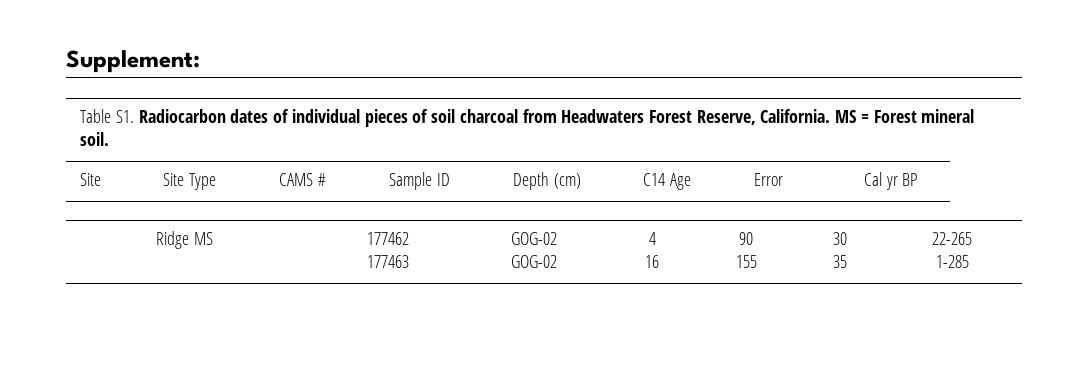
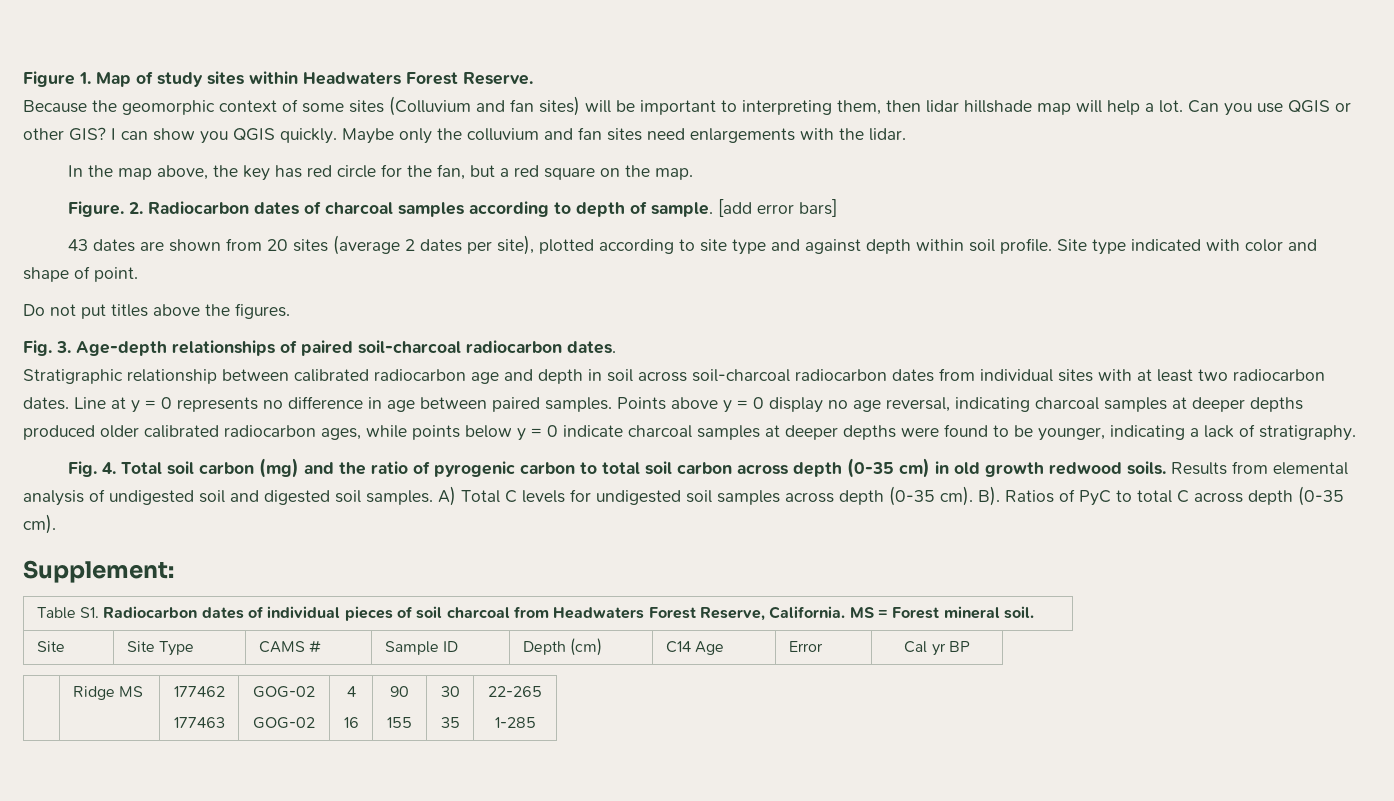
+ Figure 1. Map of study sites within Headwaters Forest Reserve.
+ Because the geomorphic context of some sites (Colluvium and fan sites) will be important to interpreting them, then lidar hillshade map will help a lot. Can you use QGIS or other GIS? I can show you QGIS quickly. Maybe only the colluvium and fan sites need enlargements with the lidar.
+ In the map above, the key has red circle for the fan, but a red square on the map.
+ Figure. 2. Radiocarbon dates of charcoal samples according to depth of sample. [add error bars]
+ 43 dates are shown from 20 sites (average 2 dates per site), plotted according to site type and against depth within soil profile. Site type indicated with color and shape of point.
+ Do not put titles above the figures.
+ Fig. 3. Age-depth relationships of paired soil-charcoal radiocarbon dates.
+ Stratigraphic relationship between calibrated radiocarbon age and depth in soil across soil-charcoal radiocarbon dates from individual sites with at least two radiocarbon dates. Line at y = 0 represents no difference in age between paired samples. Points above y = 0 display no age reversal, indicating charcoal samples at deeper depths produced older calibrated radiocarbon ages, while points below y = 0 indicate charcoal samples at deeper depths were found to be younger, indicating a lack of stratigraphy.
+ Fig. 4. Total soil carbon (mg) and the ratio of pyrogenic carbon to total soil carbon across depth (0-35 cm) in old growth redwood soils. Results from elemental analysis of undigested soil and digested soil samples. A) Total C levels for undigested soil samples across depth (0-35 cm). B). Ratios of PyC to total C across depth (0-35 cm).

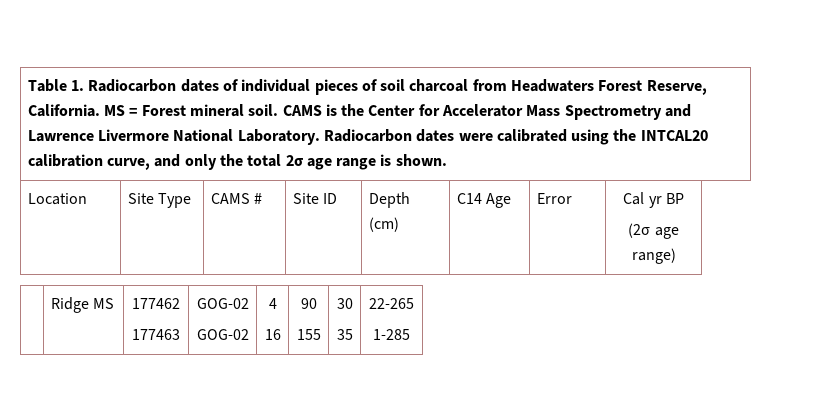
- Figure 1. Map of study sites within Headwaters Forest Reserve.
- Because the geomorphic context of some sites (Colluvium and fan sites) will be important to interpreting them, then lidar hillshade map will help a lot. Can you use QGIS or other GIS? I can show you QGIS quickly. Maybe only the colluvium and fan sites need enlargements with the lidar.
- In the map above, the key has red circle for the fan, but a red square on the map.
- Figure. 2. Radiocarbon dates of charcoal samples according to depth of sample. [add error bars]
- 43 dates are shown from 20 sites (average 2 dates per site), plotted according to site type and against depth within soil profile. Site type indicated with color and shape of point.
- Do not put titles above the figures.
- Fig. 3. Age-depth relationships of paired soil-charcoal radiocarbon dates.
- Stratigraphic relationship between calibrated radiocarbon age and depth in soil across soil-charcoal radiocarbon dates from individual sites with at least two radiocarbon dates. Line at y = 0 represents no difference in age between paired samples. Points above y = 0 display no age reversal, indicating charcoal samples at deeper depths produced older calibrated radiocarbon ages, while points below y = 0 indicate charcoal samples at deeper depths were found to be younger, indicating a lack of stratigraphy.
- Fig. 4. Total soil carbon (mg) and the ratio of pyrogenic carbon to total soil carbon across depth (0-35 cm) in old growth redwood soils. Results from elemental analysis of undigested soil and digested soil samples. A) Total C levels for undigested soil samples across depth (0-35 cm). B). Ratios of PyC to total C across depth (0-35 cm).
- Supplement:
- Table S1. Radiocarbon dates of individual pieces of soil charcoal from Headwaters Forest Reserve, California. MS = Forest mineral soil.
- Site | Site Type | CAMS # | Sample ID | Depth (cm) | C14 Age | Error | Cal yr BP
+ Table 1. Radiocarbon dates of individual pieces of soil charcoal from Headwaters Forest Reserve, California. MS = Forest mineral soil. CAMS is the Center for Accelerator Mass Spectrometry and Lawrence Livermore National Laboratory. Radiocarbon dates were calibrated using the INTCAL20 calibration curve, and only the total 2σ age range is shown.
+ Location | Site Type | CAMS # | Site ID | Depth (cm) | C14 Age | Error | Cal yr BP
+ (2σ age range)

